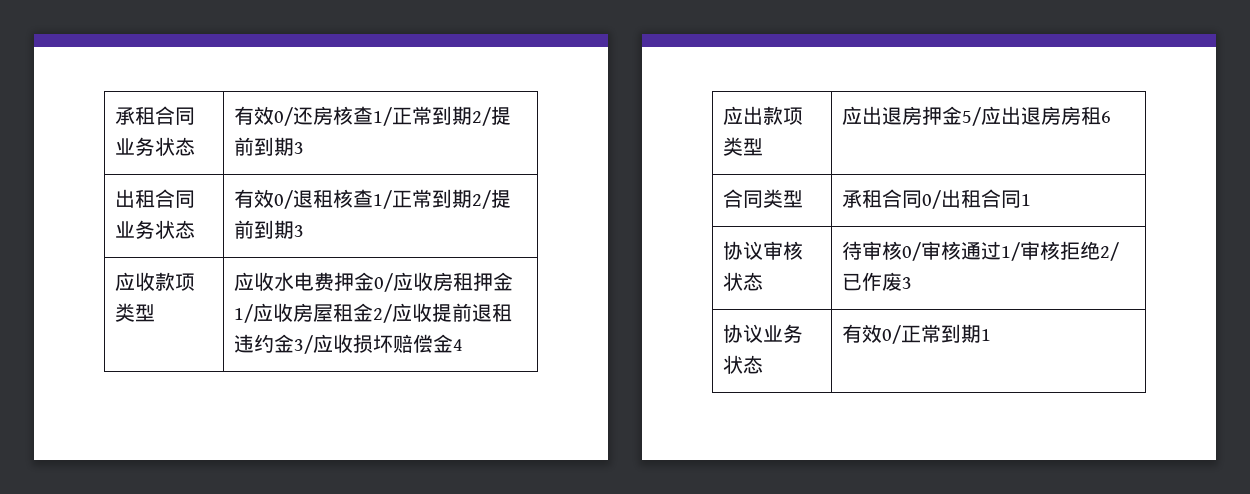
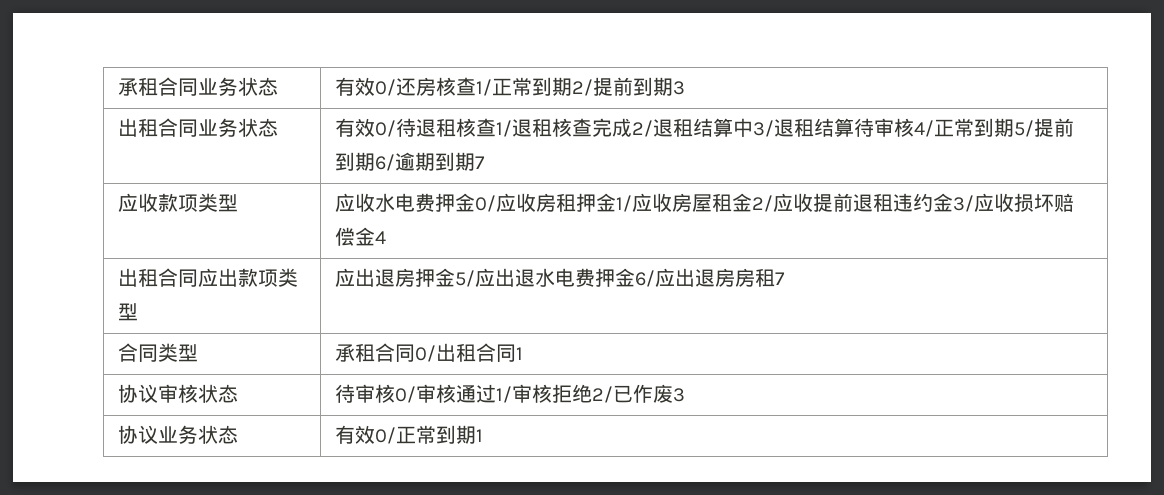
- 出租合同业务状态 | 有效0/退租核查1/正常到期2/提前到期3
+ 出租合同业务状态 | 有效0/待退租核查1/退租核查完成2/退租结算中3/退租结算待审核4/正常到期5/提前到期6/逾期到期7
- 应出款项类型 | 应出退房押金5/应出退房房租6
+ 出租合同应出款项类型 | 应出退房押金5/应出退水电费押金6/应出退房房租7

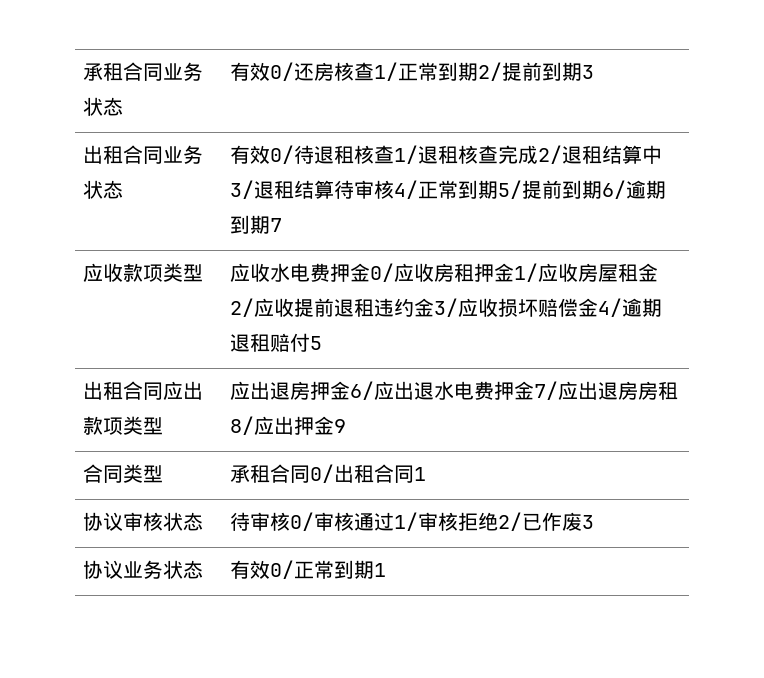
- 应收款项类型 | 应收水电费押金0/应收房租押金1/应收房屋租金2/应收提前退租违约金3/应收损坏赔偿金4
+ 应收款项类型 | 应收水电费押金0/应收房租押金1/应收房屋租金2/应收提前退租违约金3/应收损坏赔偿金4/逾期退租赔付5
- 出租合同应出款项类型 | 应出退房押金5/应出退水电费押金6/应出退房房租7
+ 出租合同应出款项类型 | 应出退房押金6/应出退水电费押金7/应出退房房租8/应出押金9

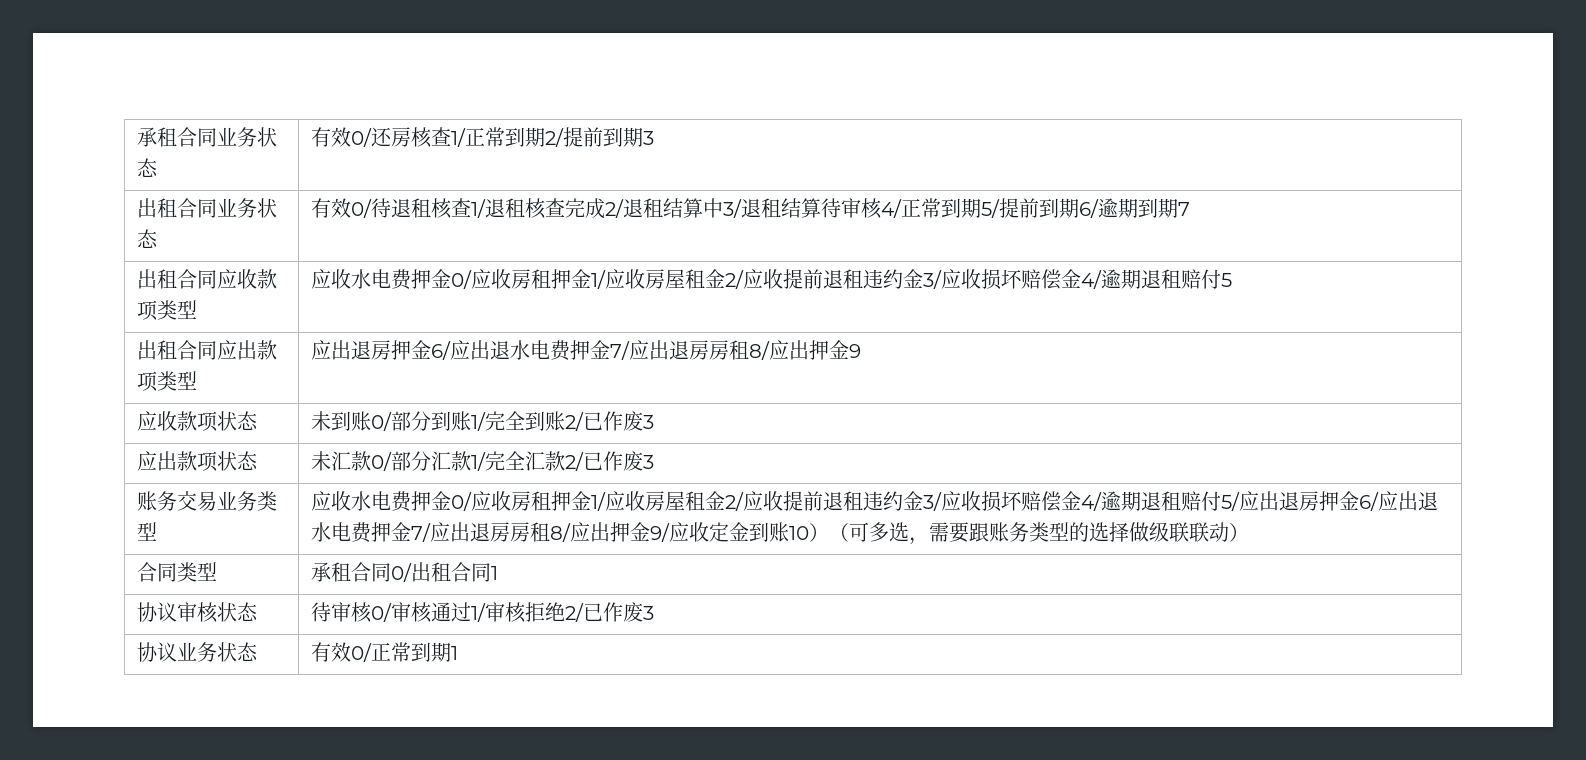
- 应收款项类型 | 应收水电费押金0/应收房租押金1/应收房屋租金2/应收提前退租违约金3/应收损坏赔偿金4/逾期退租赔付5
+ 出租合同应收款项类型 | 应收水电费押金0/应收房租押金1/应收房屋租金2/应收提前退租违约金3/应收损坏赔偿金4/逾期退租赔付5
+ 应收款项状态 | 未到账0/部分到账1/完全到账2/已作废3
+ 应出款项状态 | 未汇款0/部分汇款1/完全汇款2/已作废3
+ 账务交易业务类型 | 应收水电费押金0/应收房租押金1/应收房屋租金2/应收提前退租违约金3/应收损坏赔偿金4/逾期退租赔付5/应出退房押金6/应出退水电费押金7/应出退房房租8/应出押金9/应收定金到账10）（可多选，需要跟账务类型的选择做级联联动）

